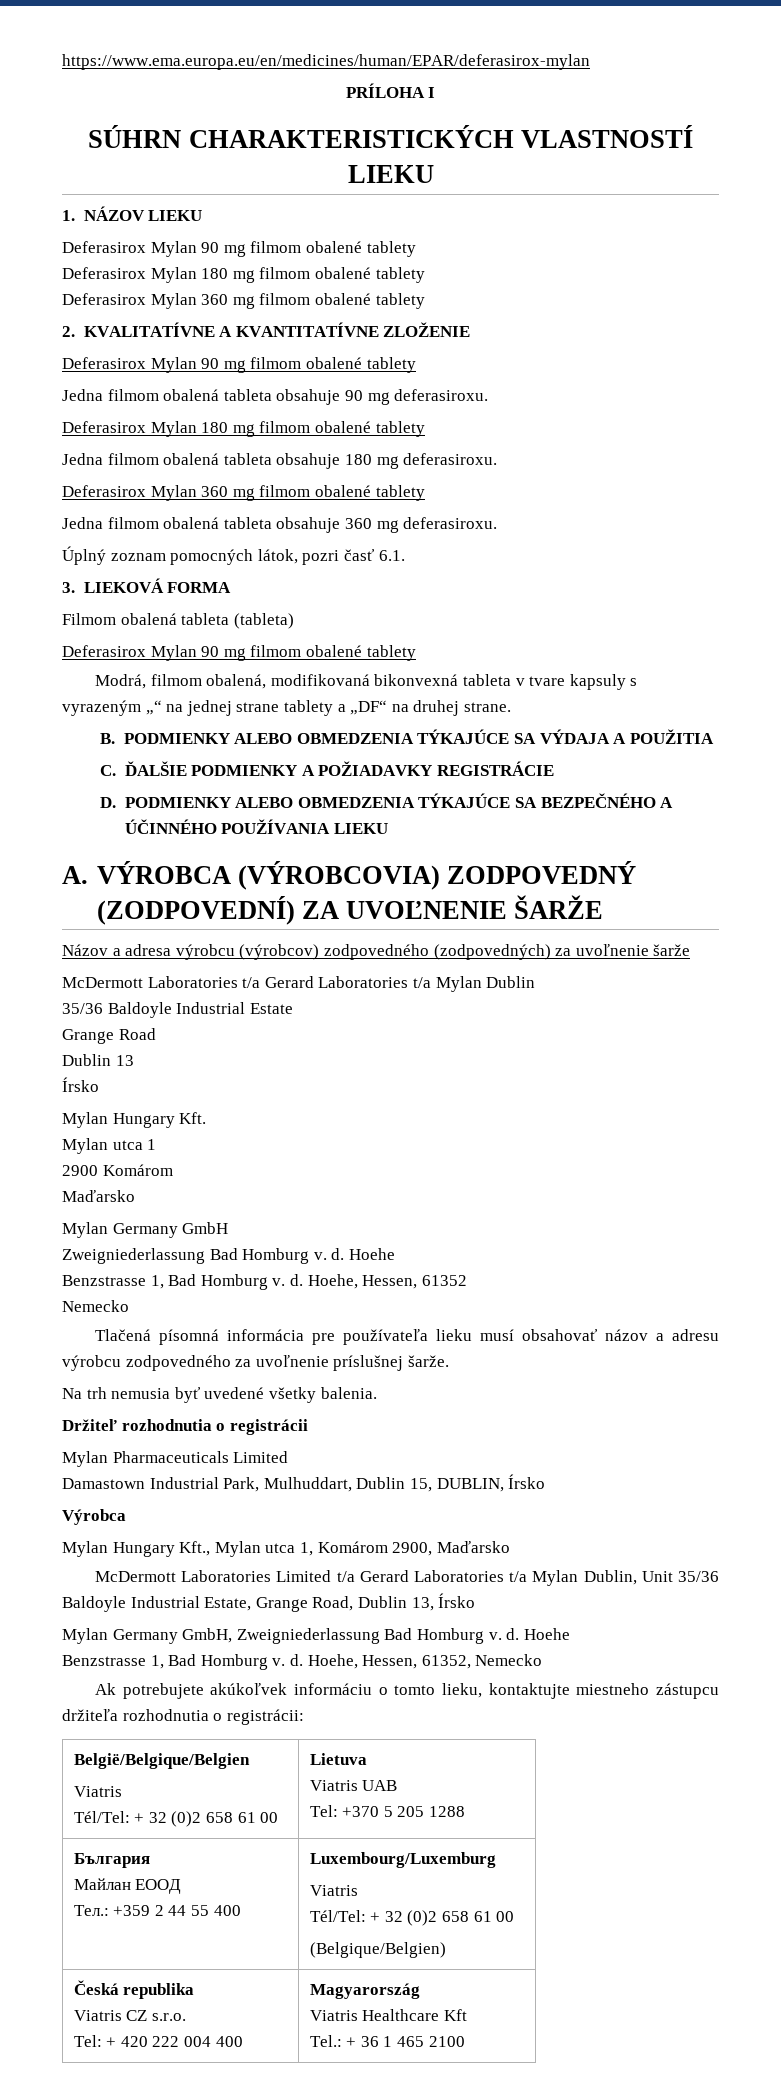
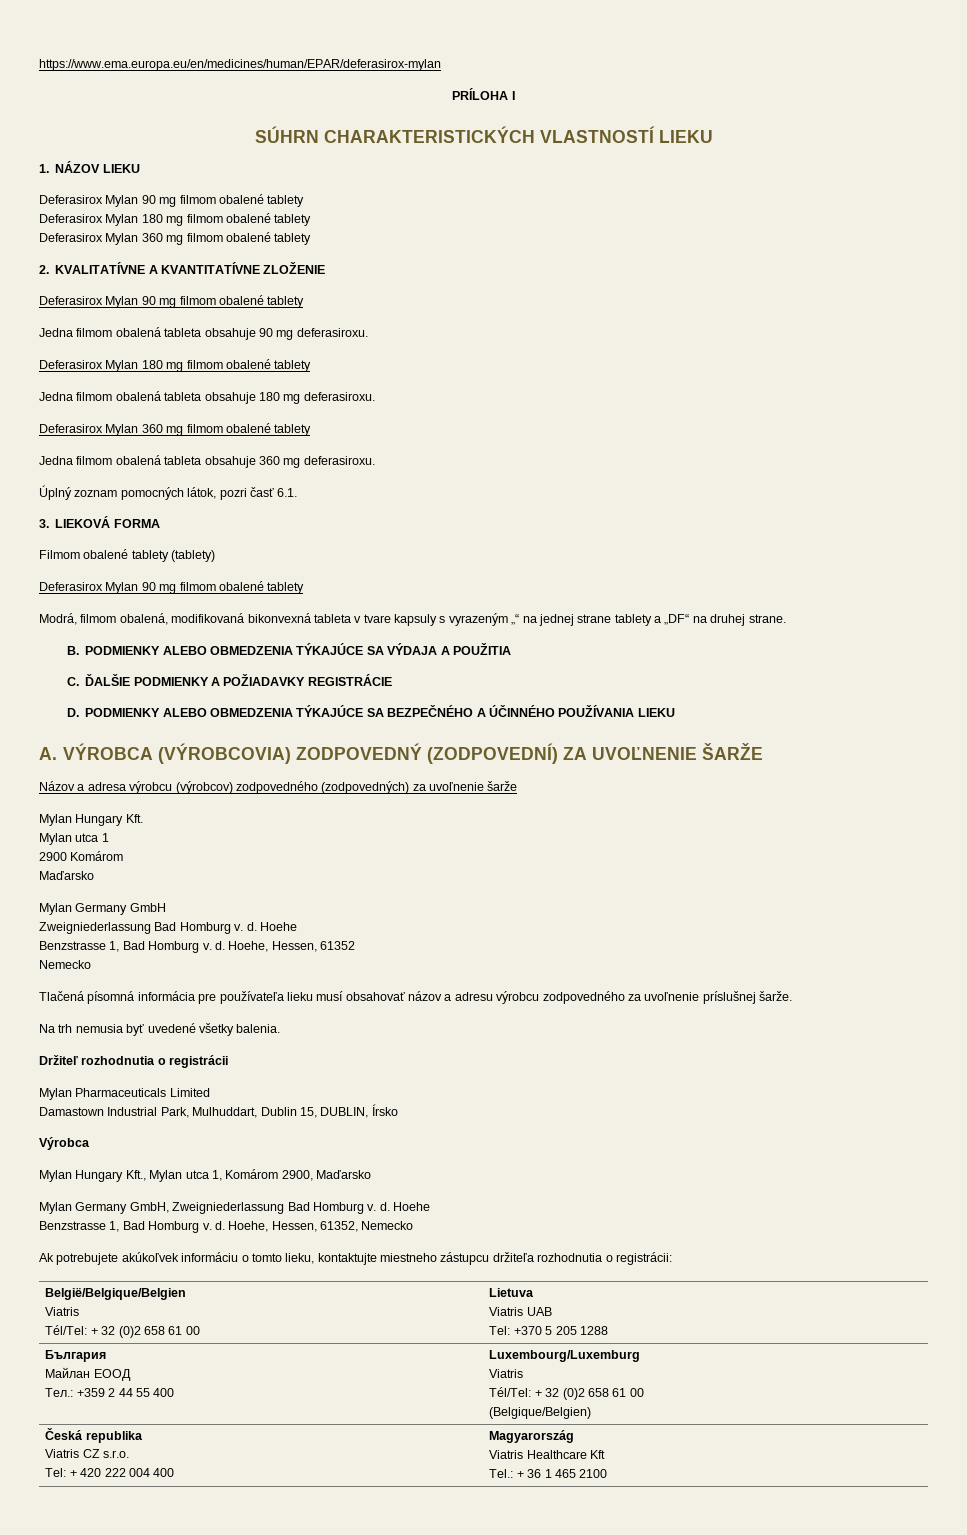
- Filmom obalená tableta (tableta)
+ Filmom obalené tablety (tablety)
- McDermott Laboratories t/a Gerard Laboratories t/a Mylan Dublin
- 35/36 Baldoyle Industrial Estate
- Grange Road
- Dublin 13
- Írsko
- McDermott Laboratories Limited t/a Gerard Laboratories t/a Mylan Dublin, Unit 35/36 Baldoyle Industrial Estate, Grange Road, Dublin 13, Írsko

